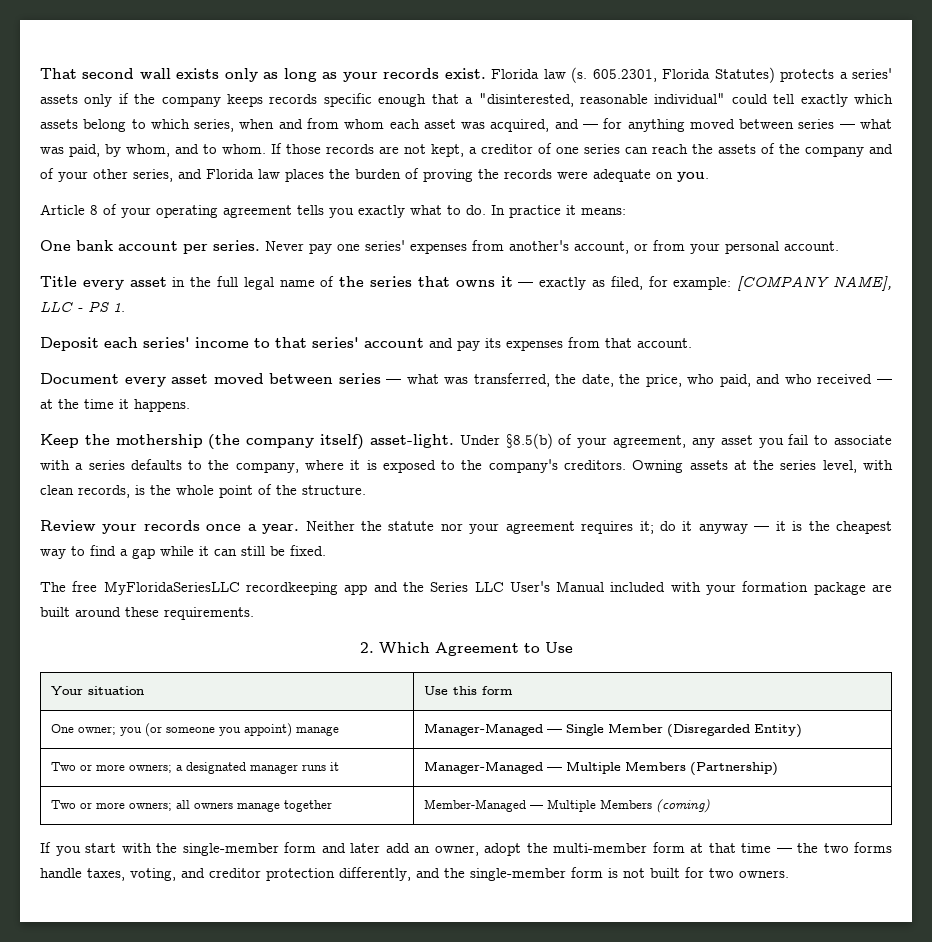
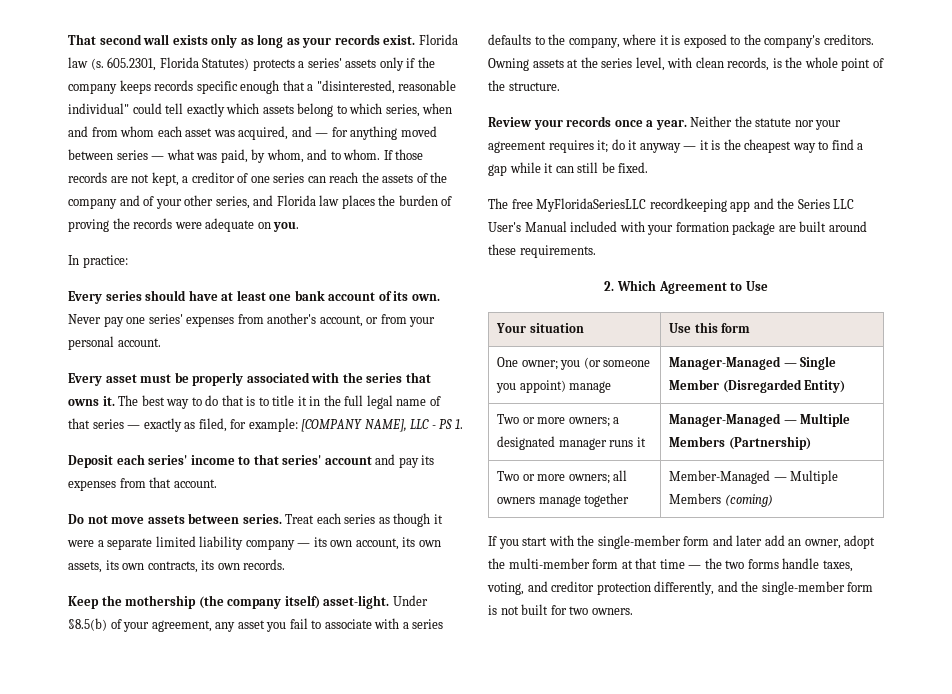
- Article 8 of your operating agreement tells you exactly what to do. In practice it means:
- One bank account per series.
+ In practice:
+ Every series should have at least one bank account of its own.
- Title every asset in the full legal name of the series that owns it — exactly as filed, for example: [COMPANY NAME], LLC - PS 1.
+ Every asset must be properly associated with the series that owns it. The best way to do that is to title it in the full legal name of that series — exactly as filed, for example: [COMPANY NAME], LLC - PS 1.
- Document every asset moved between series — what was transferred, the date, the price, who paid, and who received — at the time it happens.
+ Do not move assets between series. Treat each series as though it were a separate limited liability company — its own account, its own assets, its own contracts, its own records.

